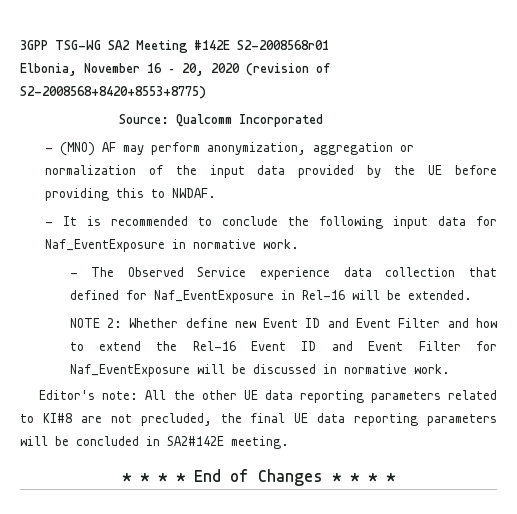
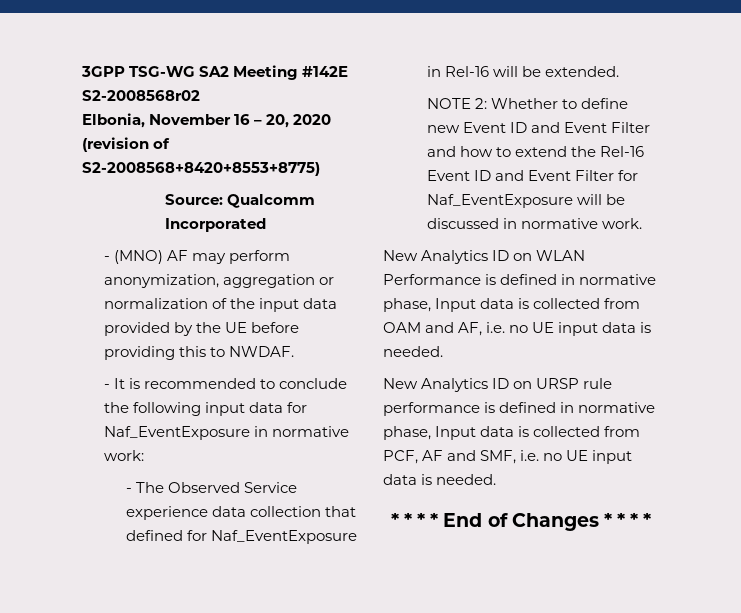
- 3GPP TSG-WG SA2 Meeting #142E S2-2008568r01
+ 3GPP TSG-WG SA2 Meeting #142E S2-2008568r02
- - It is recommended to conclude the following input data for Naf_EventExposure in normative work.
+ - It is recommended to conclude the following input data for Naf_EventExposure in normative work:
- NOTE 2: Whether define new Event ID and Event Filter and how to extend the Rel-16 Event ID and Event Filter for Naf_EventExposure will be discussed in normative work.
+ NOTE 2: Whether to define new Event ID and Event Filter and how to extend the Rel-16 Event ID and Event Filter for Naf_EventExposure will be discussed in normative work.
- Editor's note: All the other UE data reporting parameters related to KI#8 are not precluded, the final UE data reporting parameters will be concluded in SA2#142E meeting.
+ New Analytics ID on WLAN Performance is defined in normative phase, Input data is collected from OAM and AF, i.e. no UE input data is needed.
+ New Analytics ID on URSP rule performance is defined in normative phase, Input data is collected from PCF, AF and SMF, i.e. no UE input data is needed.

